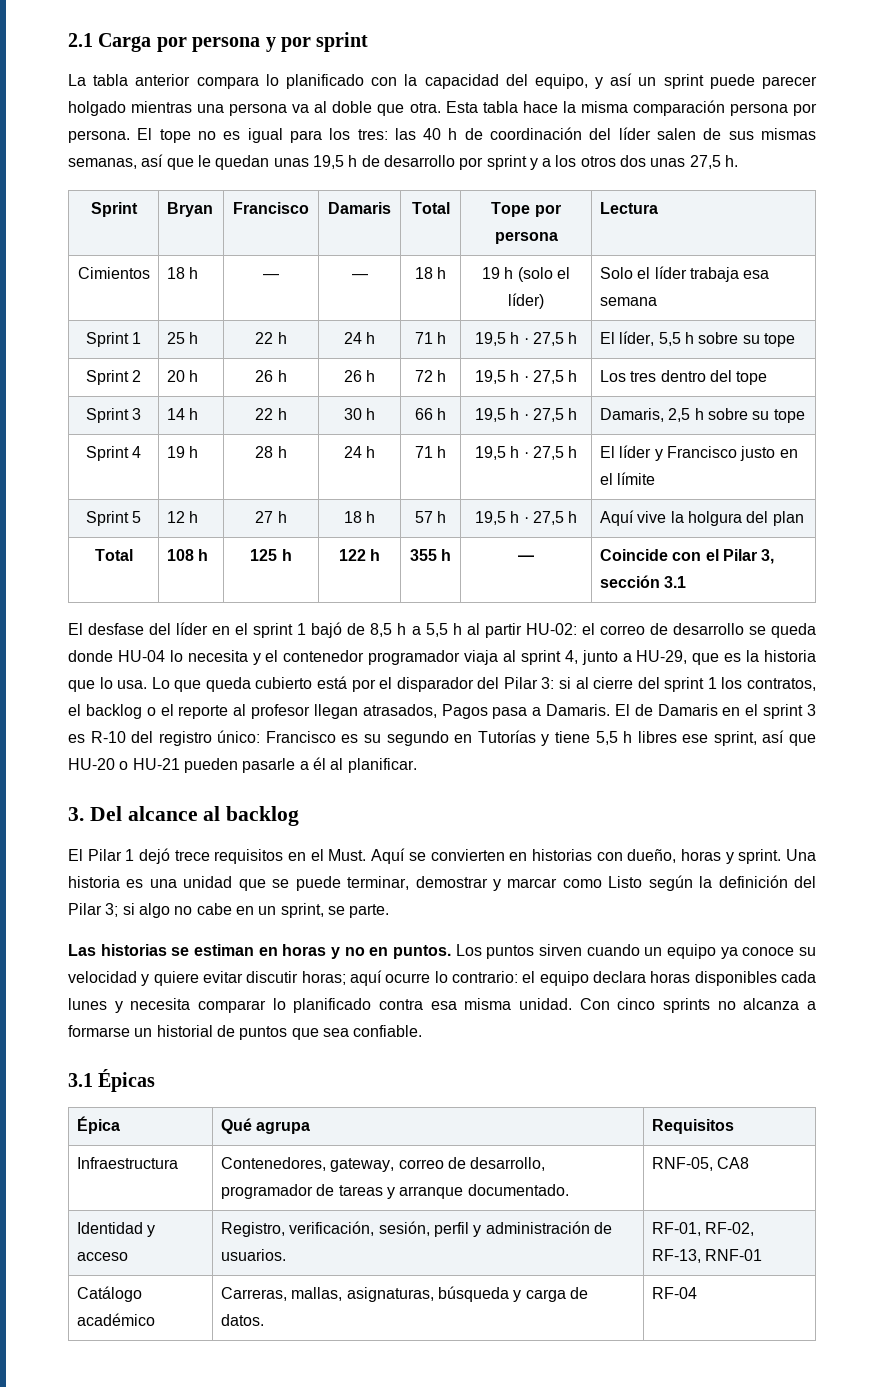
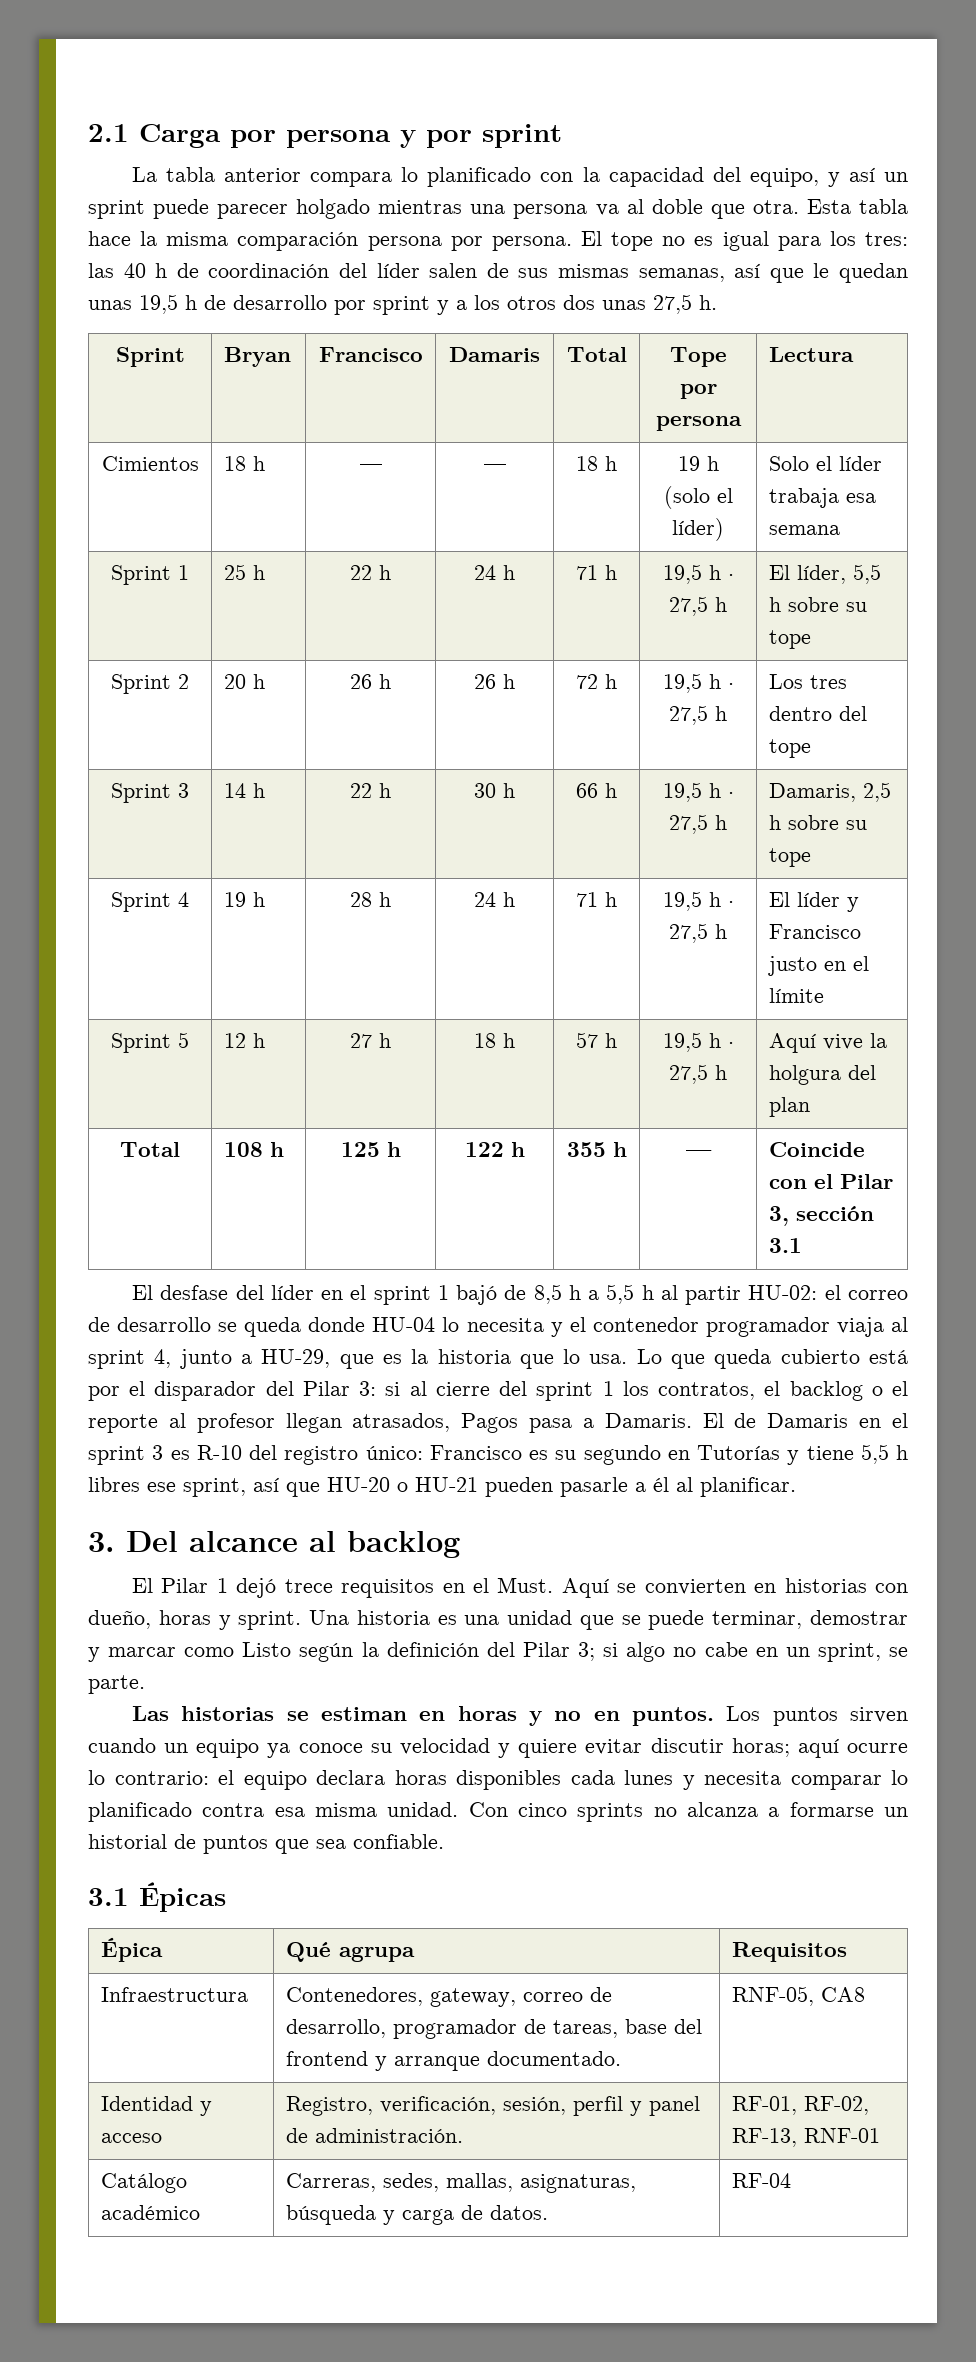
- Infraestructura | Contenedores, gateway, correo de desarrollo, programador de tareas y arranque documentado. | RNF-05, CA8
+ Infraestructura | Contenedores, gateway, correo de desarrollo, programador de tareas, base del frontend y arranque documentado. | RNF-05, CA8
- Identidad y acceso | Registro, verificación, sesión, perfil y administración de usuarios. | RF-01, RF-02, RF-13, RNF-01
+ Identidad y acceso | Registro, verificación, sesión, perfil y panel de administración. | RF-01, RF-02, RF-13, RNF-01
- Catálogo académico | Carreras, mallas, asignaturas, búsqueda y carga de datos. | RF-04
+ Catálogo académico | Carreras, sedes, mallas, asignaturas, búsqueda y carga de datos. | RF-04

